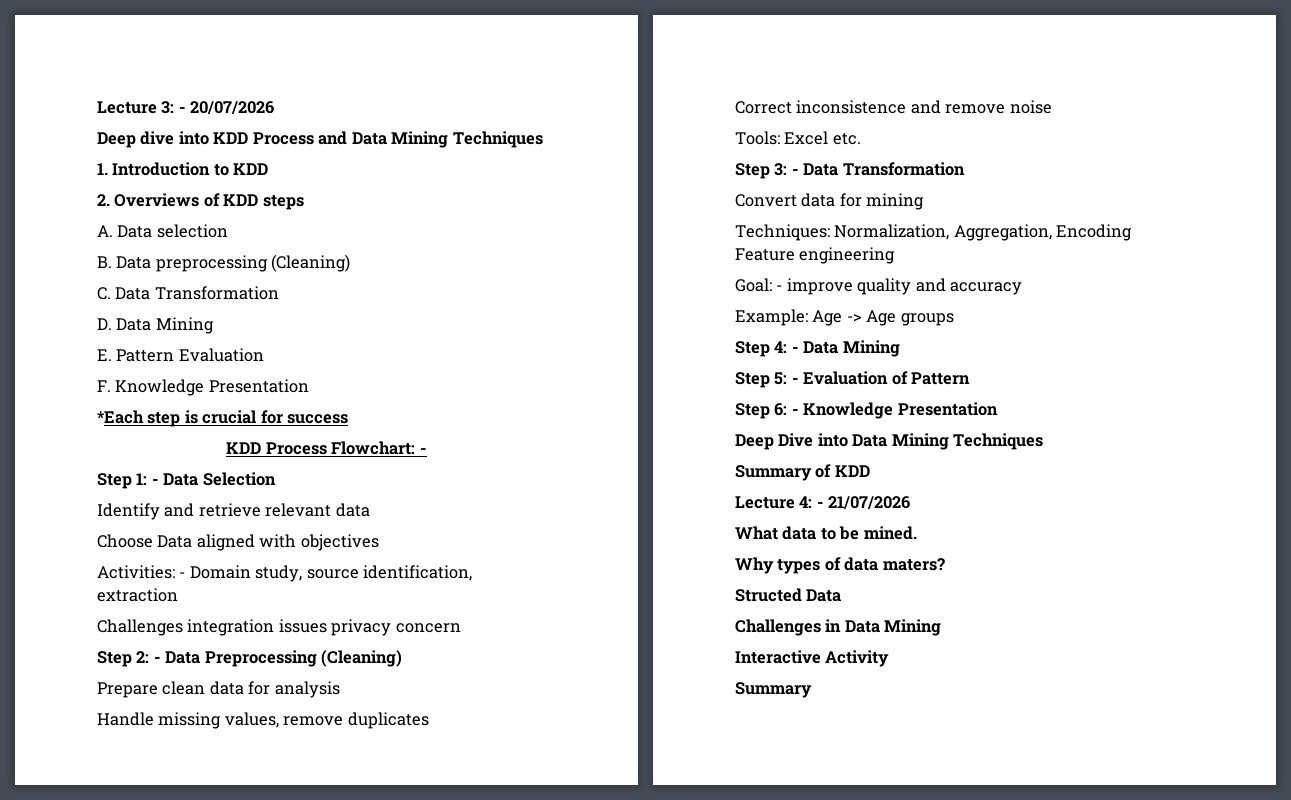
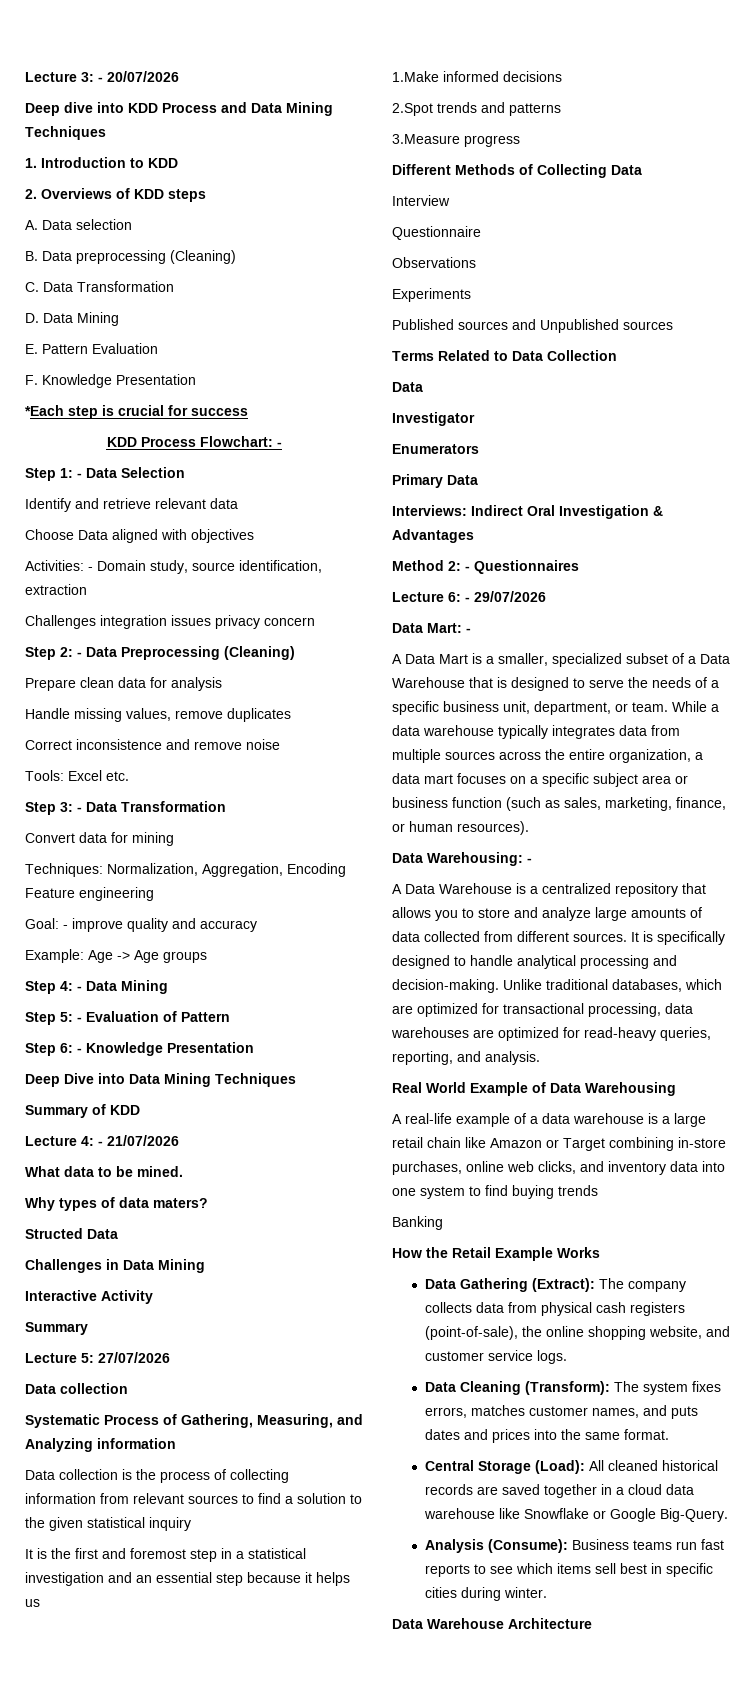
+ Lecture 5: 27/07/2026
+ Data collection
+ Systematic Process of Gathering, Measuring, and Analyzing information
+ Data collection is the process of collecting information from relevant sources to find a solution to the given statistical inquiry
+ It is the first and foremost step in a statistical investigation and an essential step because it helps us
+ 1.Make informed decisions
+ 2.Spot trends and patterns
+ 3.Measure progress
+ Different Methods of Collecting Data
+ Interview
+ Questionnaire
+ Observations
+ Experiments
+ Published sources and Unpublished sources
+ Terms Related to Data Collection
+ Data
+ Investigator
+ Enumerators
+ Primary Data
+ Interviews: Indirect Oral Investigation & Advantages
+ Method 2: - Questionnaires
+ Lecture 6: - 29/07/2026
+ Data Mart: -
+ A Data Mart is a smaller, specialized subset of a Data Warehouse that is designed to serve the needs of a specific business unit, department, or team. While a data warehouse typically integrates data from multiple sources across the entire organization, a data mart focuses on a specific subject area or business function (such as sales, marketing, finance, or human resources).
+ Data Warehousing: -
+ A Data Warehouse is a centralized repository that allows you to store and analyze large amounts of data collected from different sources. It is specifically designed to handle analytical processing and decision-making. Unlike traditional databases, which are optimized for transactional processing, data warehouses are optimized for read-heavy queries, reporting, and analysis.
+ Real World Example of Data Warehousing
+ A real-life example of a data warehouse is a large retail chain like Amazon or Target combining in-store purchases, online web clicks, and inventory data into one system to find buying trends
+ Banking
+ How the Retail Example Works
+ Data Gathering (Extract): The company collects data from physical cash registers (point-of-sale), the online shopping website, and customer service logs.
+ Data Cleaning (Transform): The system fixes errors, matches customer names, and puts dates and prices into the same format.
+ Central Storage (Load): All cleaned historical records are saved together in a cloud data warehouse like Snowflake or Google Big-Query.
+ Analysis (Consume): Business teams run fast reports to see which items sell best in specific cities during winter.
+ Data Warehouse Architecture

